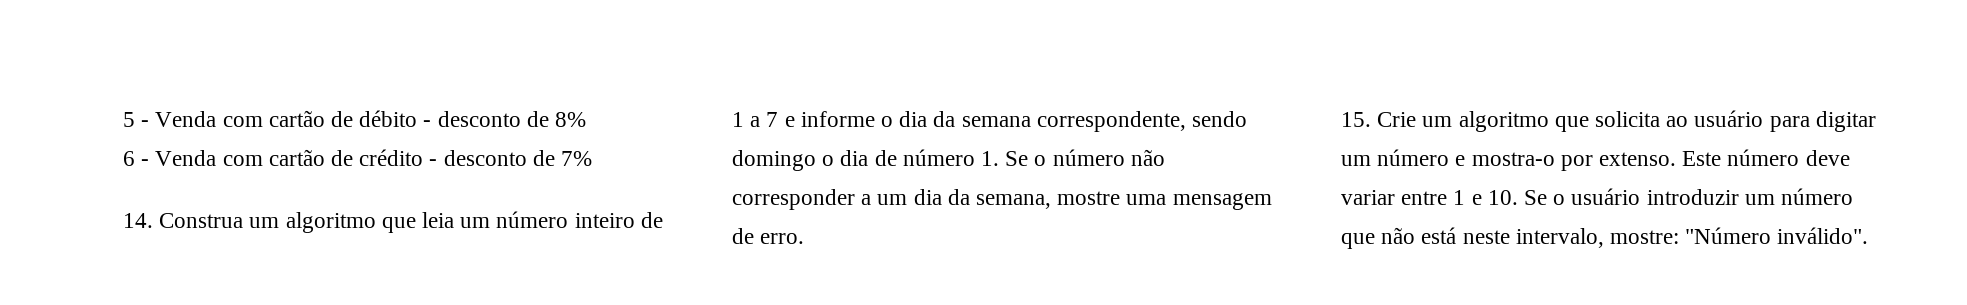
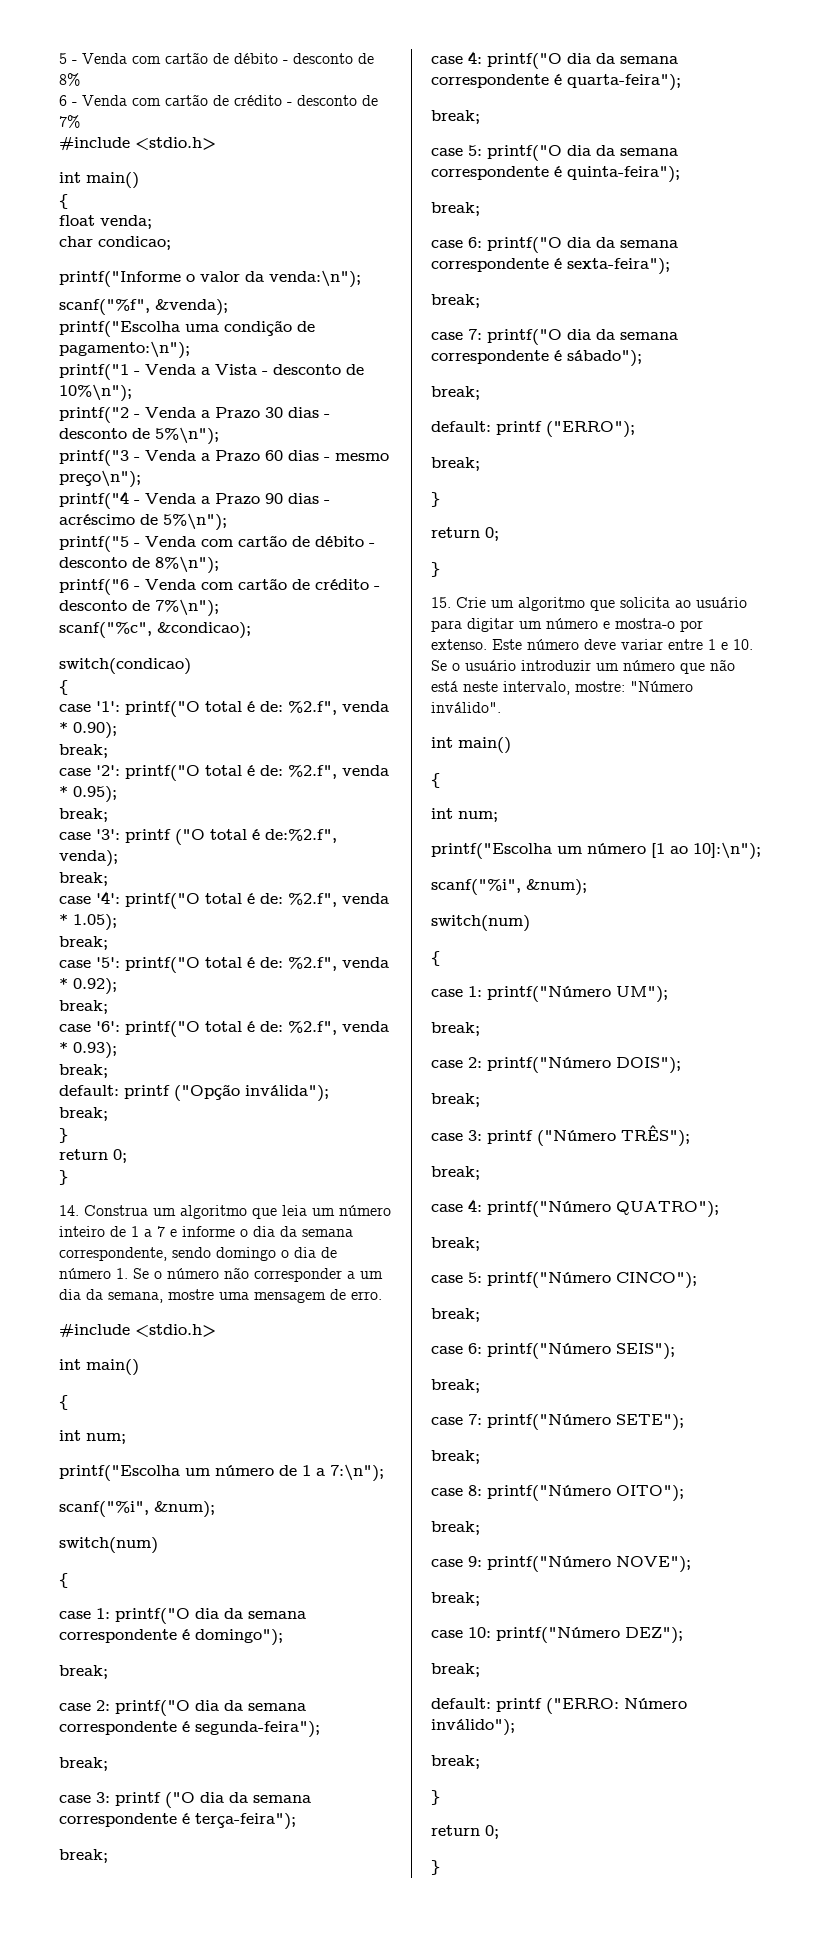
  6 - Venda com cartão de crédito - desconto de 7%
+ #include <stdio.h>
+ int main()
+ {
+ float venda;
+ char condicao;
+ printf("Informe o valor da venda:\n");
+ scanf("%f", &venda);
+ printf("Escolha uma condição de pagamento:\n");
+ printf("1 - Venda a Vista - desconto de 10%\n");
+ printf("2 - Venda a Prazo 30 dias - desconto de 5%\n");
+ printf("3 - Venda a Prazo 60 dias - mesmo preço\n");
+ printf("4 - Venda a Prazo 90 dias - acréscimo de 5%\n");
+ printf("5 - Venda com cartão de débito - desconto de 8%\n");
+ printf("6 - Venda com cartão de crédito - desconto de 7%\n");
+ scanf("%c", &condicao);
+ switch(condicao)
+ {
+ case '1': printf("O total é de: %2.f", venda * 0.90);
+ break;
+ case '2': printf("O total é de: %2.f", venda * 0.95);
+ break;
+ case '3': printf ("O total é de:%2.f", venda);
+ break;
+ case '4': printf("O total é de: %2.f", venda * 1.05);
+ break;
+ case '5': printf("O total é de: %2.f", venda * 0.92);
+ break;
+ case '6': printf("O total é de: %2.f", venda * 0.93);
+ break;
+ default: printf ("Opção inválida");
+ break;
+ }
+ return 0;
+ }
  14. Construa um algoritmo que leia um número inteiro de 1 a 7 e informe o dia da semana correspondente, sendo domingo o dia de número 1. Se o número não corresponder a um dia da semana, mostre uma mensagem de erro.
+ #include <stdio.h>
+ int main()
+ {
+ int num;
+ printf("Escolha um número de 1 a 7:\n");
+ scanf("%i", &num);
+ switch(num)
+ {
+ case 1: printf("O dia da semana correspondente é domingo");
+ break;
+ case 2: printf("O dia da semana correspondente é segunda-feira");
+ break;
+ case 3: printf ("O dia da semana correspondente é terça-feira");
+ break;
+ case 4: printf("O dia da semana correspondente é quarta-feira");
+ break;
+ case 5: printf("O dia da semana correspondente é quinta-feira");
+ break;
+ case 6: printf("O dia da semana correspondente é sexta-feira");
+ break;
+ case 7: printf("O dia da semana correspondente é sábado");
+ break;
+ default: printf ("ERRO");
+ break;
+ }
+ return 0;
+ }
  Este número deve variar entre 1 e 10. Se o usuário introduzir um número que não está neste intervalo, mostre: "Número inválido".
+ int main()
+ {
+ int num;
+ printf("Escolha um número [1 ao 10]:\n");
+ scanf("%i", &num);
+ switch(num)
+ {
+ case 1: printf("Número UM");
+ break;
+ case 2: printf("Número DOIS");
+ break;
+ case 3: printf ("Número TRÊS");
+ break;
+ case 4: printf("Número QUATRO");
+ break;
+ case 5: printf("Número CINCO");
+ break;
+ case 6: printf("Número SEIS");
+ break;
+ case 7: printf("Número SETE");
+ break;
+ case 8: printf("Número OITO");
+ break;
+ case 9: printf("Número NOVE");
+ break;
+ case 10: printf("Número DEZ");
+ break;
+ default: printf ("ERRO: Número inválido");
+ break;
+ }
+ return 0;
+ }

